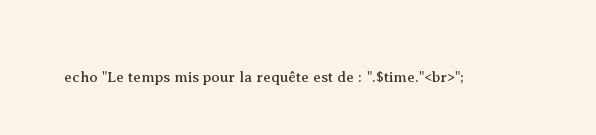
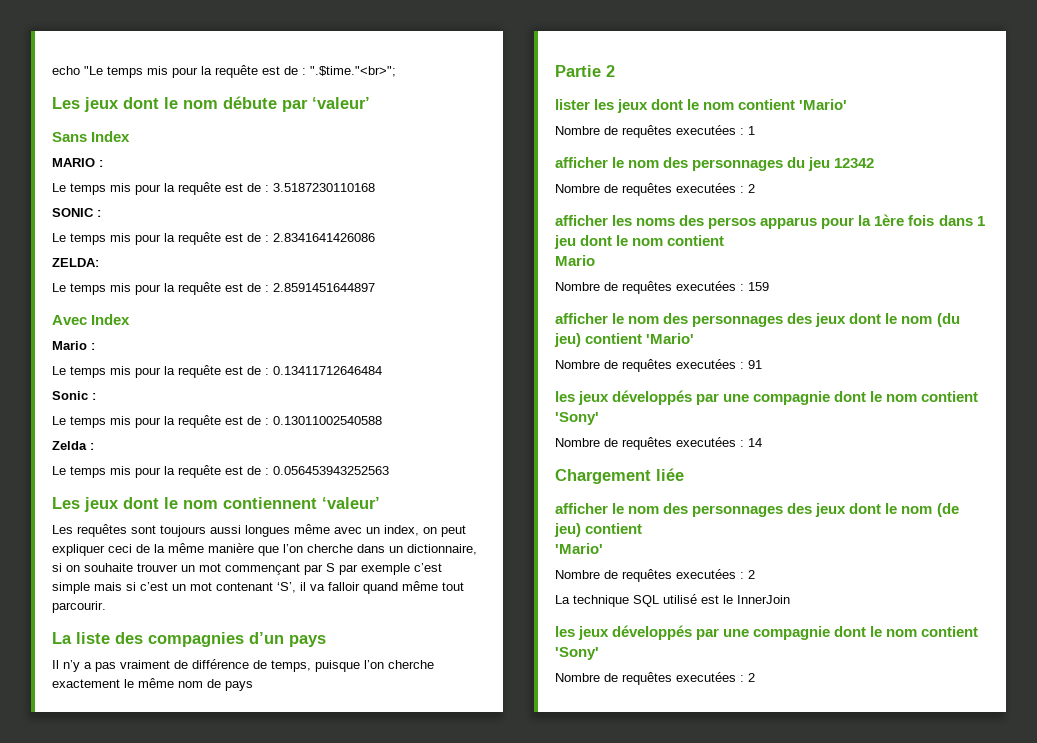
+ Les jeux dont le nom débute par ‘valeur’
+ Sans Index
+ MARIO :
+ Le temps mis pour la requête est de : 3.5187230110168
+ SONIC :
+ Le temps mis pour la requête est de : 2.8341641426086
+ ZELDA:
+ Le temps mis pour la requête est de : 2.8591451644897
+ Avec Index
+ Mario :
+ Le temps mis pour la requête est de : 0.13411712646484
+ Sonic :
+ Le temps mis pour la requête est de : 0.13011002540588
+ Zelda :
+ Le temps mis pour la requête est de : 0.056453943252563
+ Les jeux dont le nom contiennent ‘valeur’
+ Les requêtes sont toujours aussi longues même avec un index, on peut expliquer ceci de la même manière que l’on cherche dans un dictionnaire, si on souhaite trouver un mot commençant par S par exemple c’est simple mais si c’est un mot contenant ‘S’, il va falloir quand même tout parcourir.
+ La liste des compagnies d’un pays
+ Il n’y a pas vraiment de différence de temps, puisque l’on cherche exactement le même nom de pays
+ Partie 2
+ lister les jeux dont le nom contient 'Mario'
+ Nombre de requêtes executées : 1
+ afficher le nom des personnages du jeu 12342
+ Nombre de requêtes executées : 2
+ afficher les noms des persos apparus pour la 1ère fois dans 1 jeu dont le nom contient
+ Mario
+ Nombre de requêtes executées : 159
+ afficher le nom des personnages des jeux dont le nom (du jeu) contient 'Mario'
+ Nombre de requêtes executées : 91
+ les jeux développés par une compagnie dont le nom contient 'Sony'
+ Nombre de requêtes executées : 14
+ Chargement liée
+ afficher le nom des personnages des jeux dont le nom (de jeu) contient
+ 'Mario'
+ Nombre de requêtes executées : 2
+ La technique SQL utilisé est le InnerJoin
+ les jeux développés par une compagnie dont le nom contient 'Sony'
+ Nombre de requêtes executées : 2

